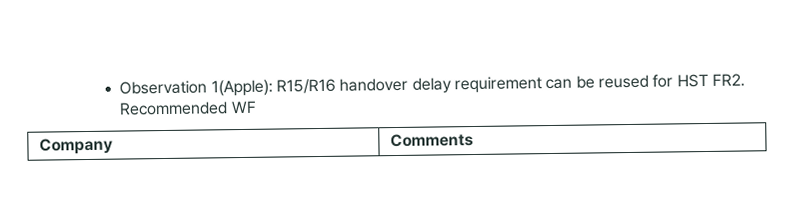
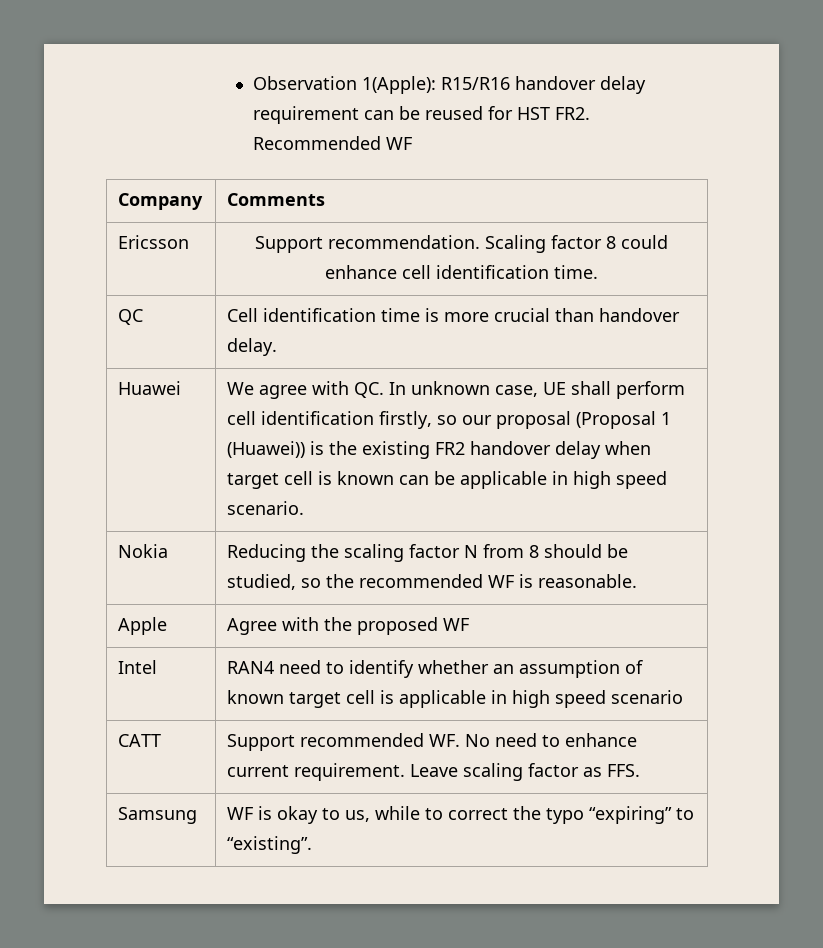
+ Ericsson | Support recommendation. Scaling factor 8 could enhance cell identification time.
+ QC | Cell identification time is more crucial than handover delay.
+ Huawei | We agree with QC. In unknown case, UE shall perform cell identification firstly, so our proposal (Proposal 1 (Huawei)) is the existing FR2 handover delay when target cell is known can be applicable in high speed scenario.
+ Nokia | Reducing the scaling factor N from 8 should be studied, so the recommended WF is reasonable.
+ Apple | Agree with the proposed WF
+ Intel | RAN4 need to identify whether an assumption of known target cell is applicable in high speed scenario
+ CATT | Support recommended WF. No need to enhance current requirement. Leave scaling factor as FFS.
+ Samsung | WF is okay to us, while to correct the typo “expiring” to “existing”.

